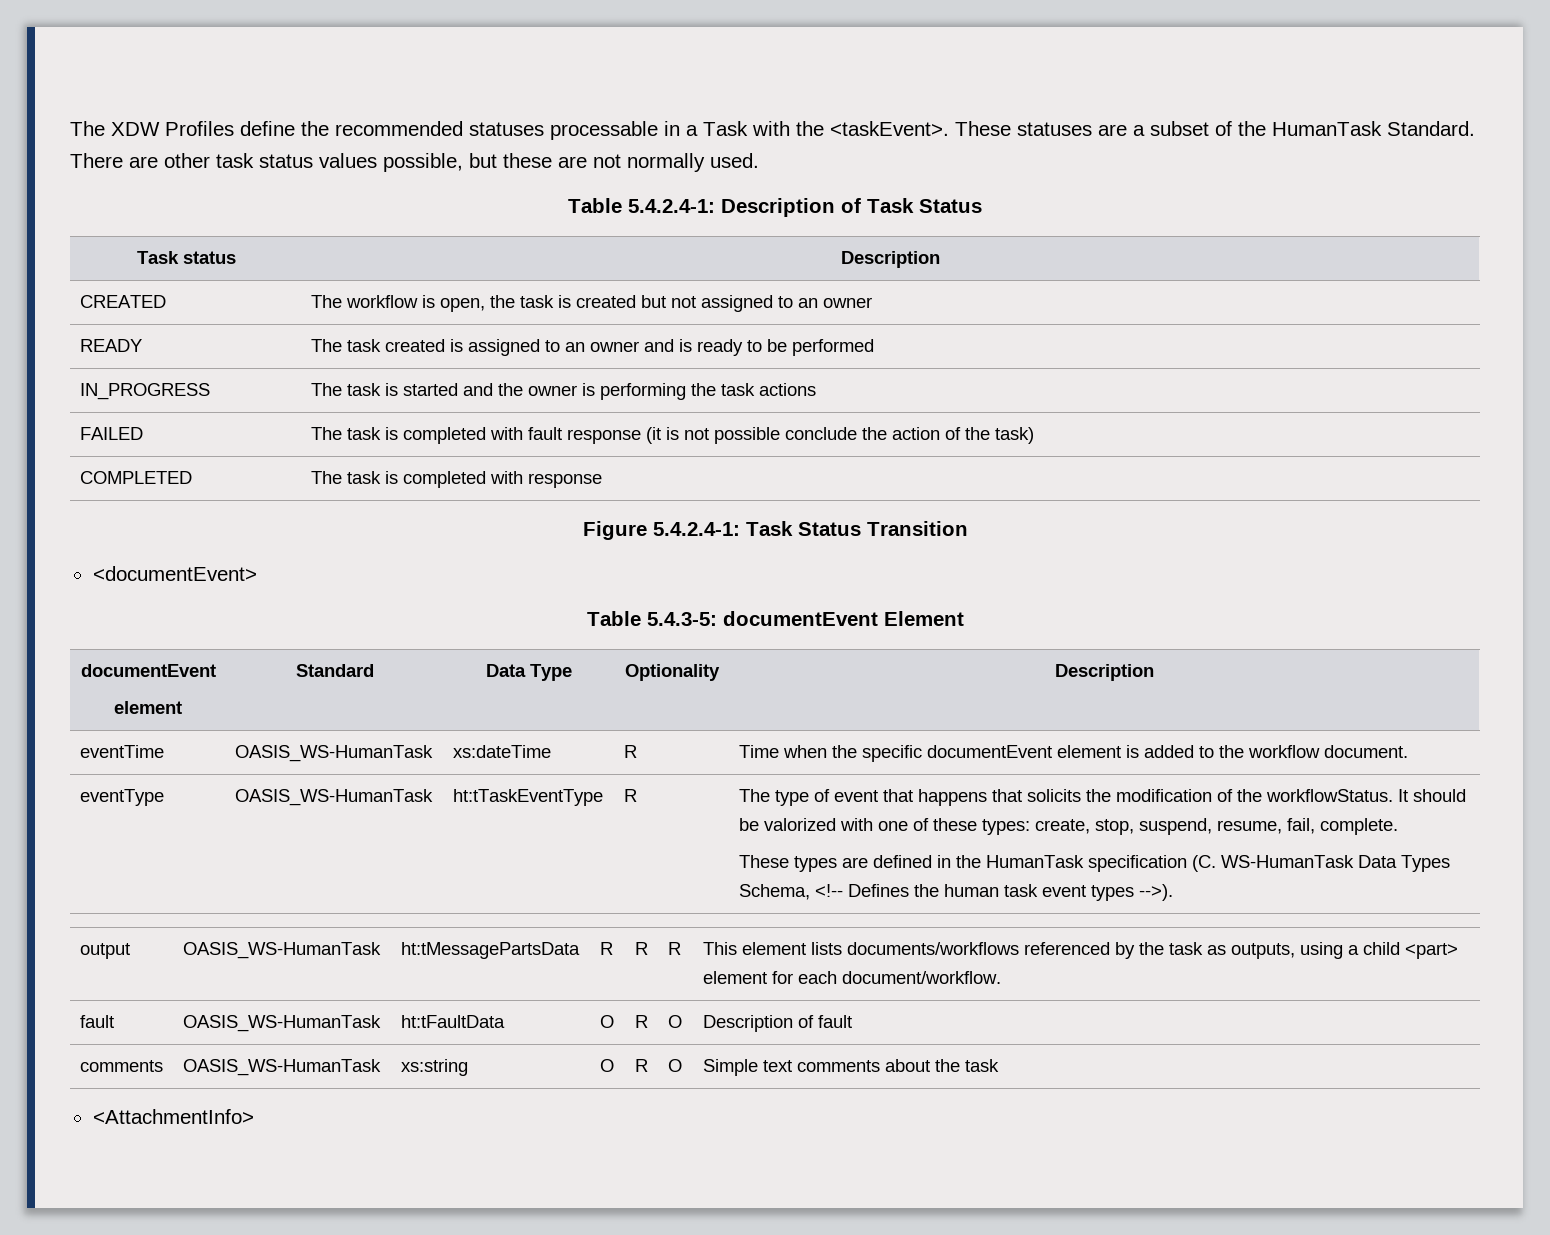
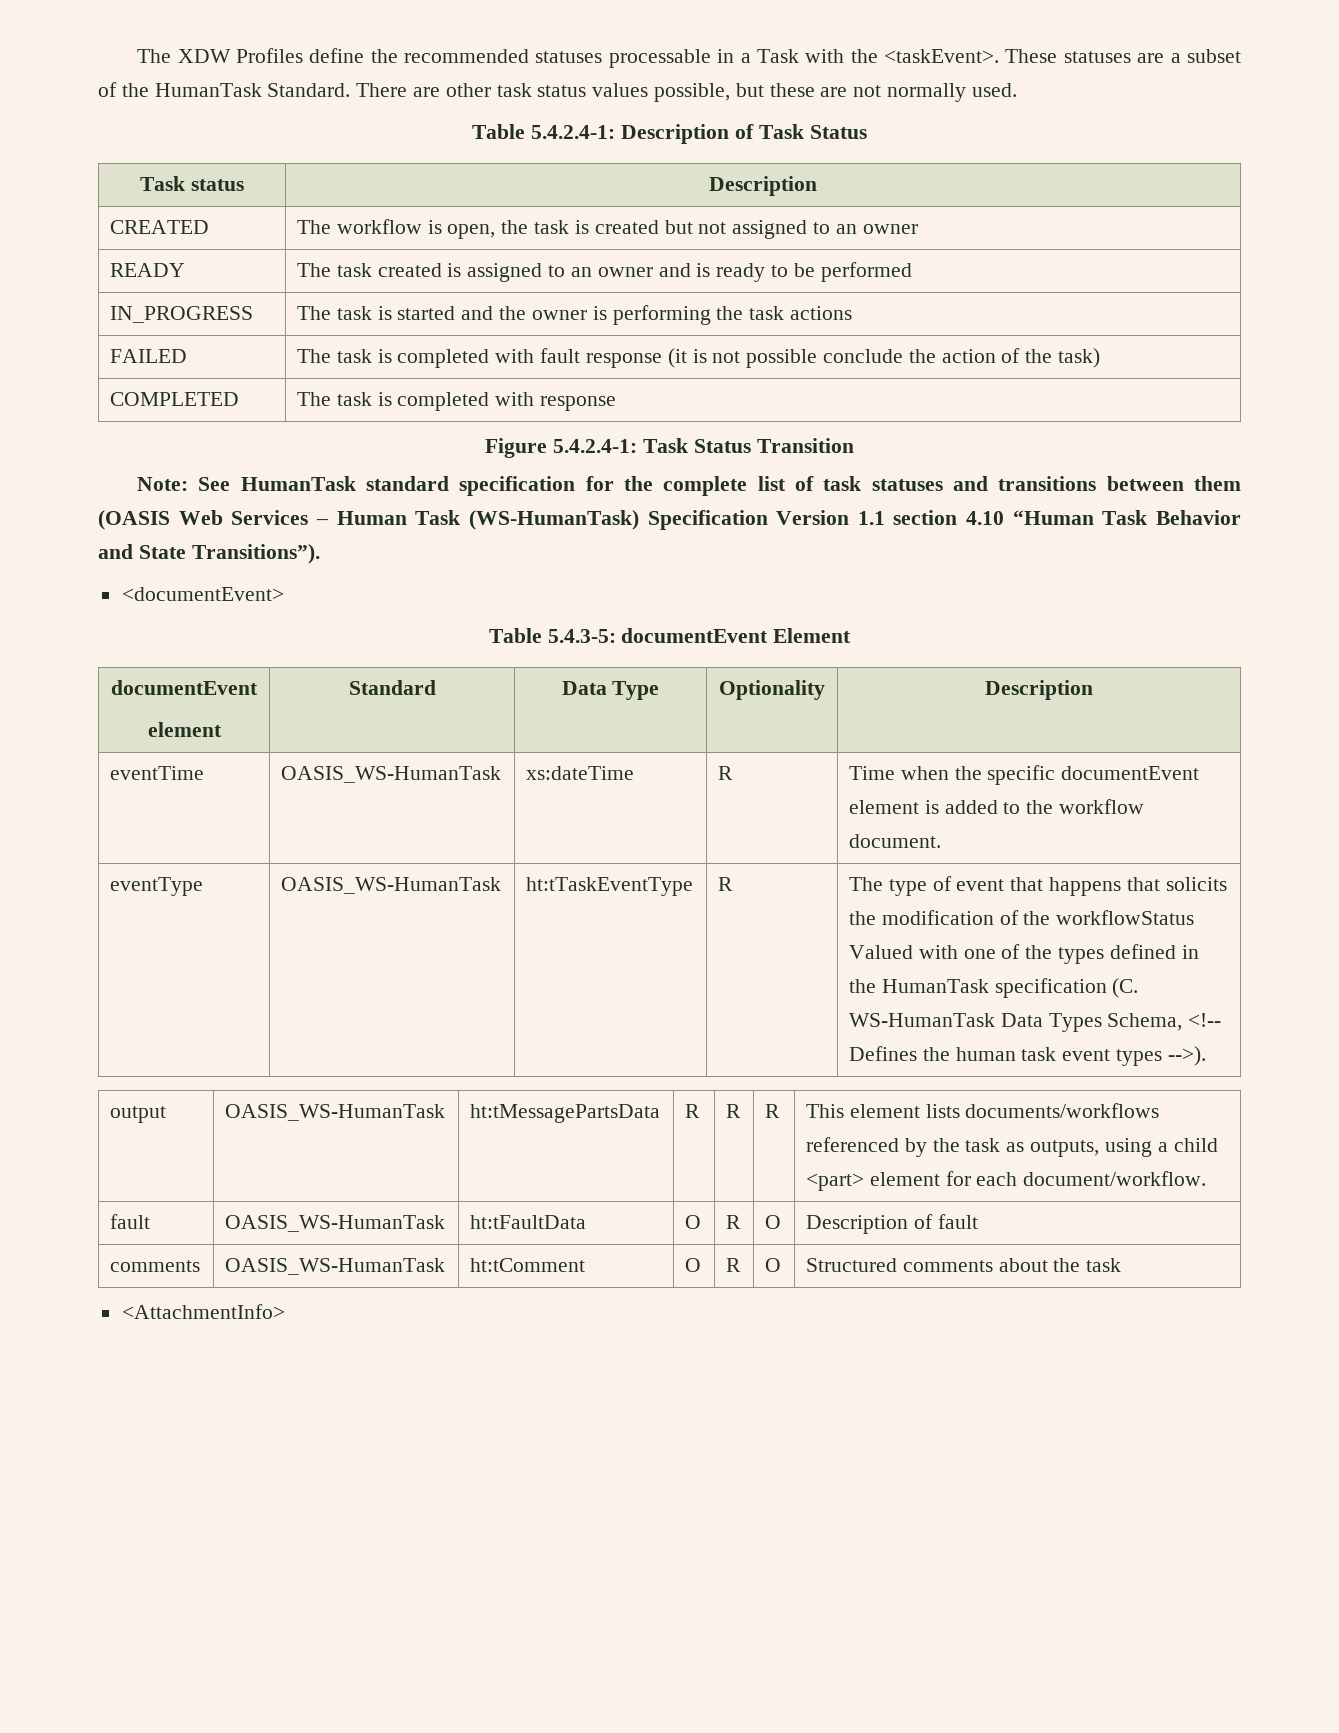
+ Note: See HumanTask standard specification for the complete list of task statuses and transitions between them (OASIS Web Services – Human Task (WS-HumanTask) Specification Version 1.1 section 4.10 “Human Task Behavior and State Transitions”).
- The type of event that happens that solicits the modification of the workflowStatus. It should be valorized with one of these types: create, stop, suspend, resume, fail, complete.
- These types are defined in the HumanTask specification (C. WS-HumanTask Data Types Schema, <!-- Defines the human task event types -->).
+ The type of event that happens that solicits the modification of the workflowStatus Valued with one of the types defined in the HumanTask specification (C. WS-HumanTask Data Types Schema, <!-- Defines the human task event types -->).
- comments | OASIS_WS-HumanTask | xs:string | O | R | O | Simple text comments about the task
+ comments | OASIS_WS-HumanTask | ht:tComment | O | R | O | Structured comments about the task

